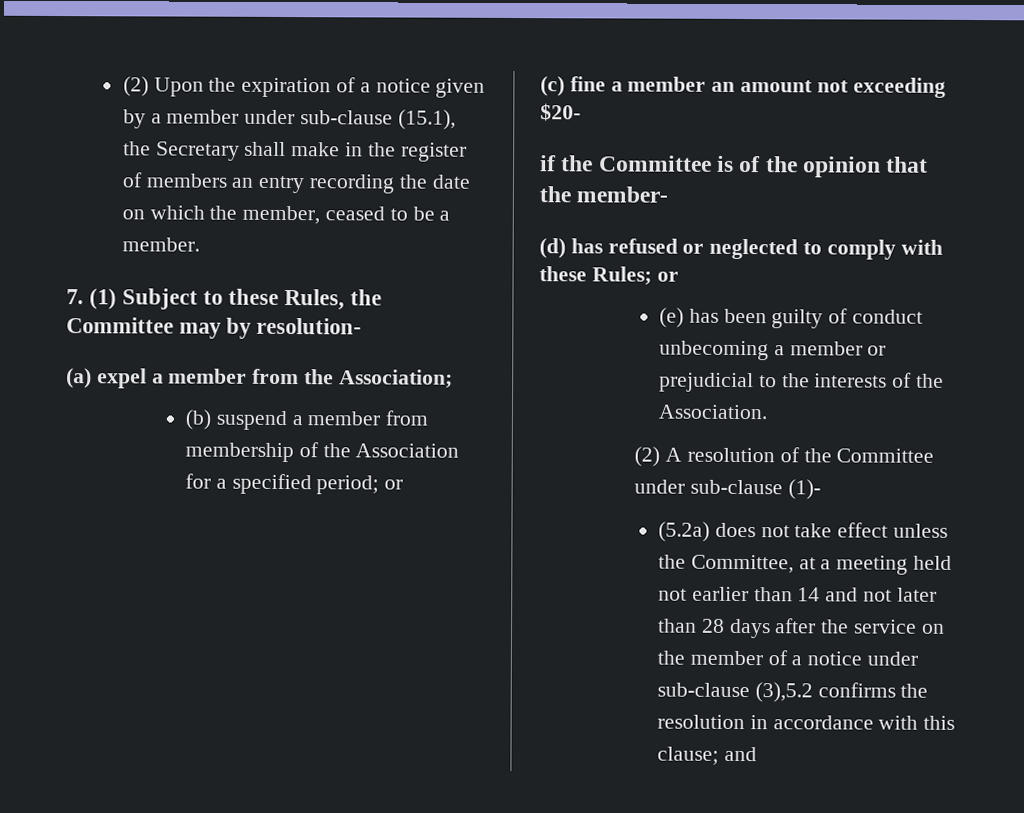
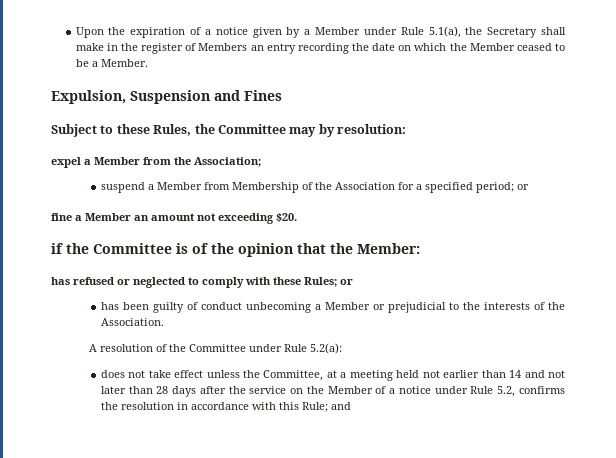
- (2) Upon the expiration of a notice given by a member under sub-clause (15.1), the Secretary shall make in the register of members an entry recording the date on which the member, ceased to be a member.
- 7. (1) Subject to these Rules, the Committee may by resolution-
- (a) expel a member from the Association;
+ Upon the expiration of a notice given by a Member under Rule 5.1(a), the Secretary shall make in the register of Members an entry recording the date on which the Member ceased to be a Member.
+ Expulsion, Suspension and Fines
+ Subject to these Rules, the Committee may by resolution:
+ expel a Member from the Association;
- (b) suspend a member from membership of the Association for a specified period; or
+ suspend a Member from Membership of the Association for a specified period; or
- (c) fine a member an amount not exceeding $20-
+ fine a Member an amount not exceeding $20.
- if the Committee is of the opinion that the member-
- (d) has refused or neglected to comply with these Rules; or
+ if the Committee is of the opinion that the Member:
+ has refused or neglected to comply with these Rules; or
- (e) has been guilty of conduct unbecoming a member or prejudicial to the interests of the Association.
+ has been guilty of conduct unbecoming a Member or prejudicial to the interests of the Association.
- (2) A resolution of the Committee under sub-clause (1)-
- (5.2a) does not take effect unless the Committee, at a meeting held not earlier than 14 and not later than 28 days after the service on the member of a notice under sub-clause (3),5.2 confirms the resolution in accordance with this clause; and
+ A resolution of the Committee under Rule 5.2(a):
+ does not take effect unless the Committee, at a meeting held not earlier than 14 and not later than 28 days after the service on the Member of a notice under Rule 5.2, confirms the resolution in accordance with this Rule; and

